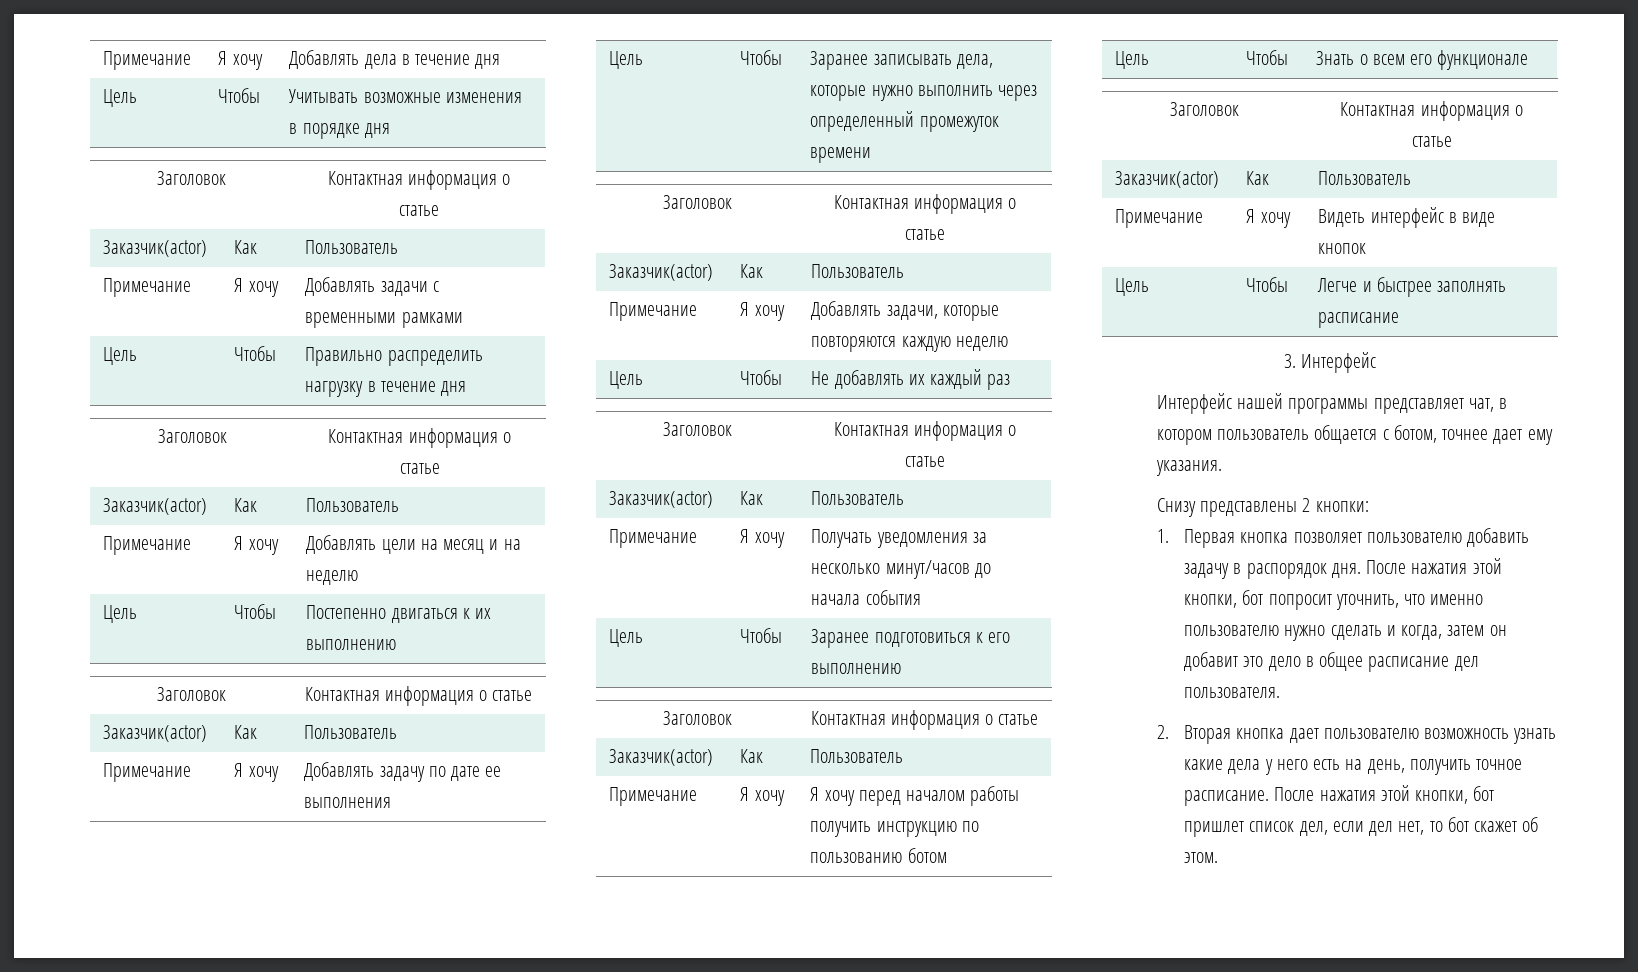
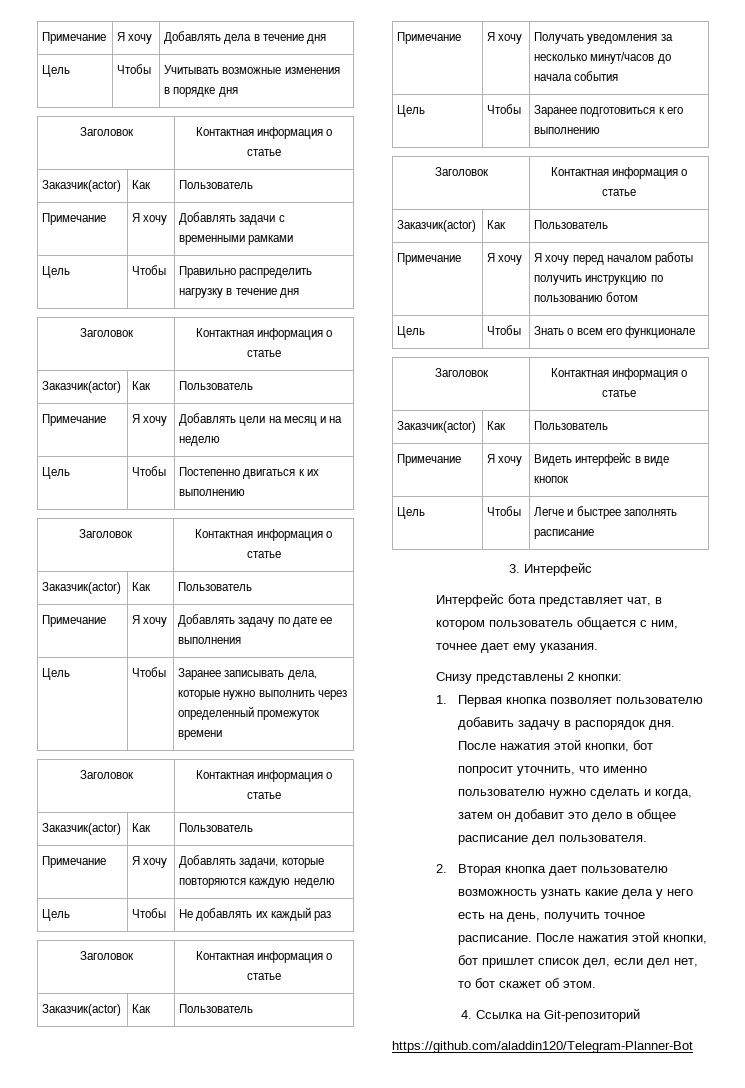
- Интерфейс нашей программы представляет чат, в котором пользователь общается с ботом, точнее дает ему указания.
+ Интерфейс бота представляет чат, в котором пользователь общается с ним, точнее дает ему указания.
+ 4. Ссылка на Git-репозиторий
+ https://github.com/aladdin120/Telegram-Planner-Bot

